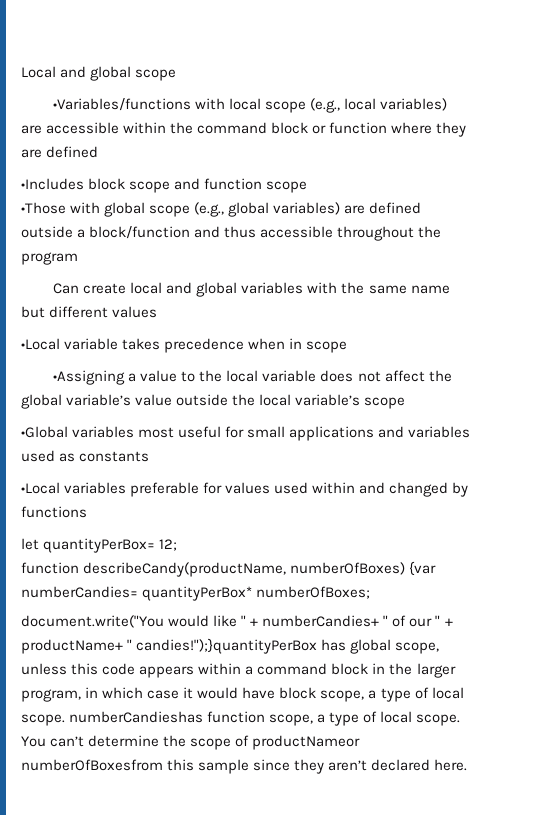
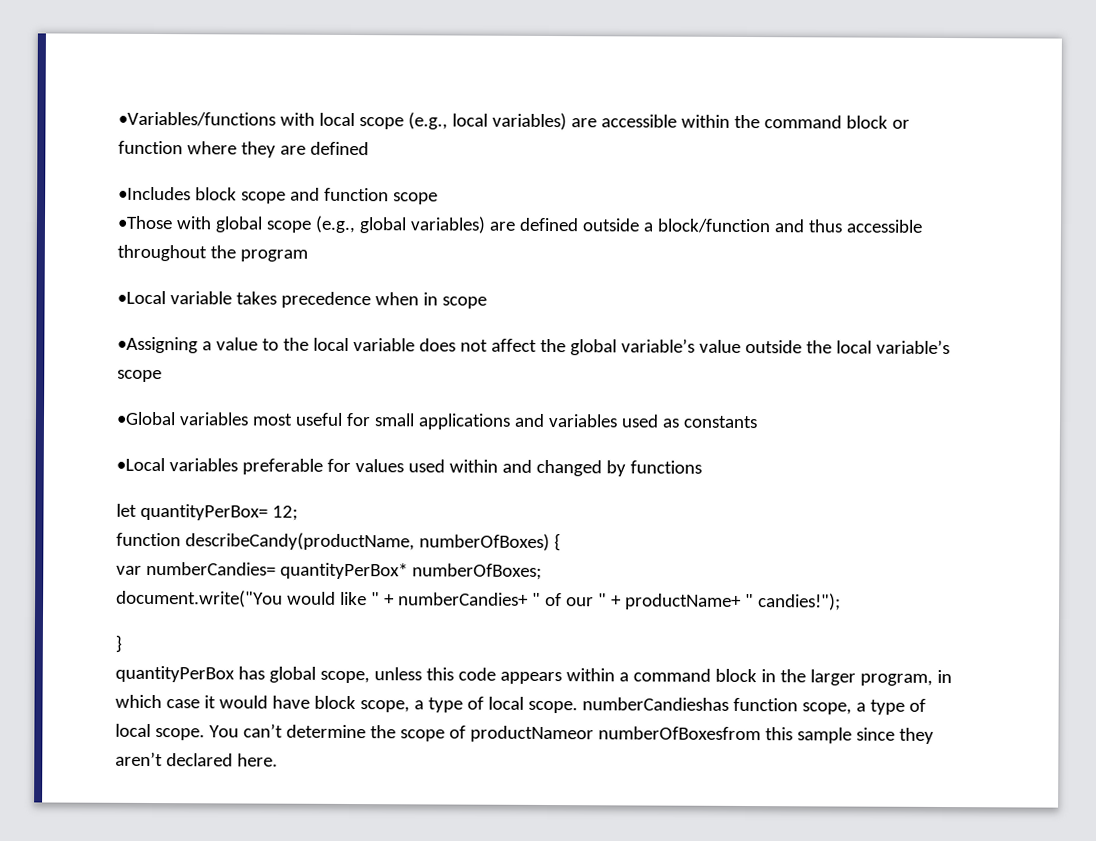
- Local and global scope
- Can create local and global variables with the same name but different values
- function describeCandy(productName, numberOfBoxes) {var numberCandies= quantityPerBox* numberOfBoxes;
+ function describeCandy(productName, numberOfBoxes) {
+ var numberCandies= quantityPerBox* numberOfBoxes;
- document.write("You would like " + numberCandies+ " of our " + productName+ " candies!");}quantityPerBox has global scope, unless this code appears within a command block in the larger program, in which case it would have block scope, a type of local scope. numberCandieshas function scope, a type of local scope.
+ document.write("You would like " + numberCandies+ " of our " + productName+ " candies!");
+ }
+ quantityPerBox has global scope, unless this code appears within a command block in the larger program, in which case it would have block scope, a type of local scope. numberCandieshas function scope, a type of local scope.

